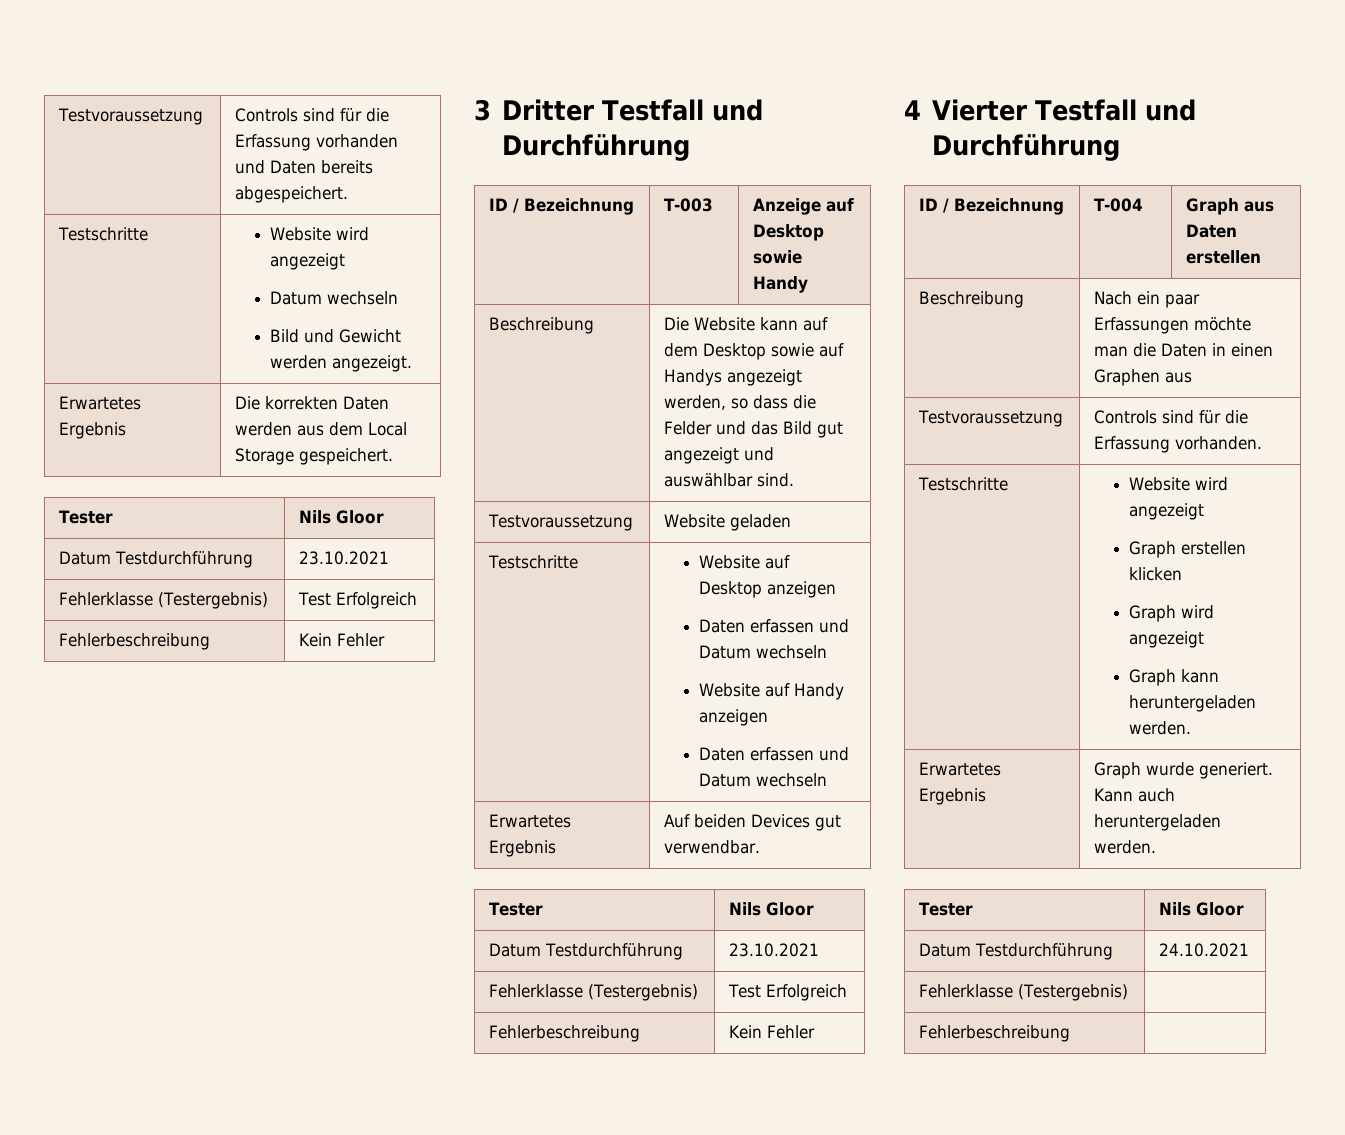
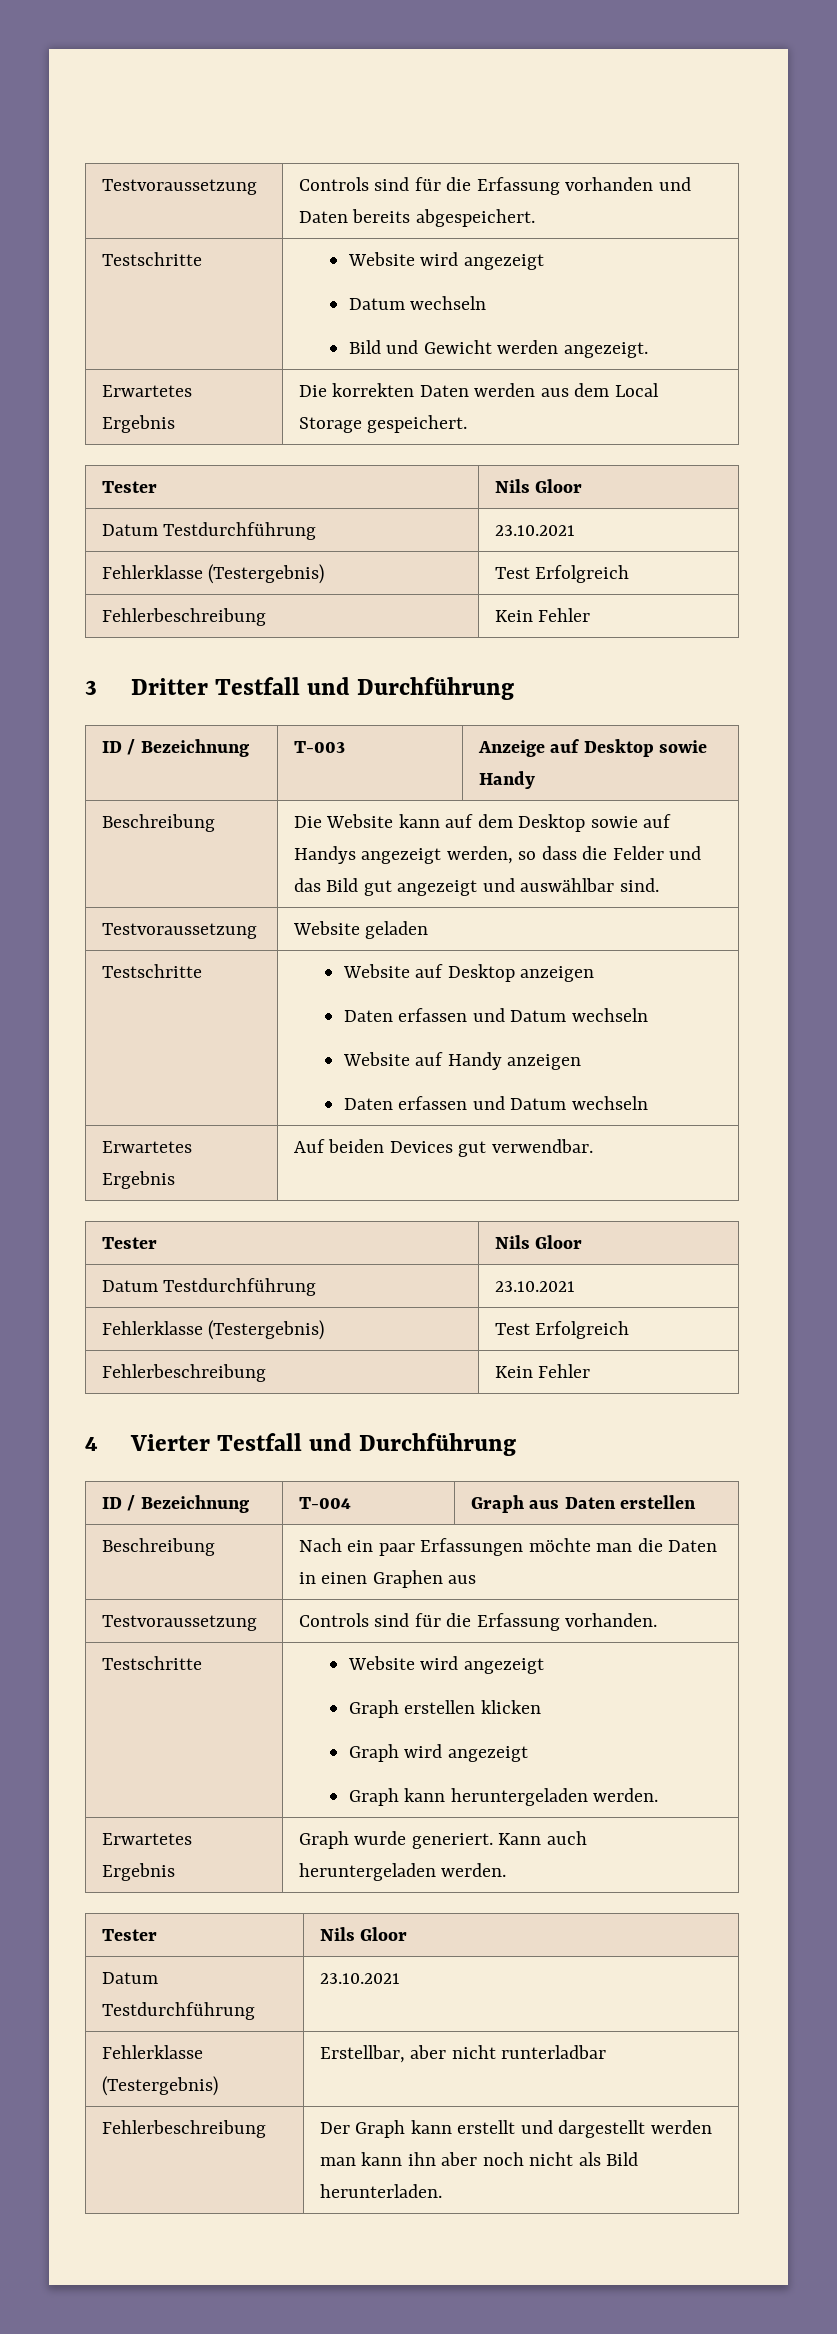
  Erwartetes Ergebnis | Graph wurde generiert. Kann auch heruntergeladen werden.
  Tester | Nils Gloor
- Datum Testdurchführung | 24.10.2021
- Fehlerklasse (Testergebnis) |
- Fehlerbeschreibung |
+ Datum Testdurchführung | 23.10.2021
+ Fehlerklasse (Testergebnis) | Erstellbar, aber nicht runterladbar
+ Fehlerbeschreibung | Der Graph kann erstellt und dargestellt werden man kann ihn aber noch nicht als Bild herunterladen.

